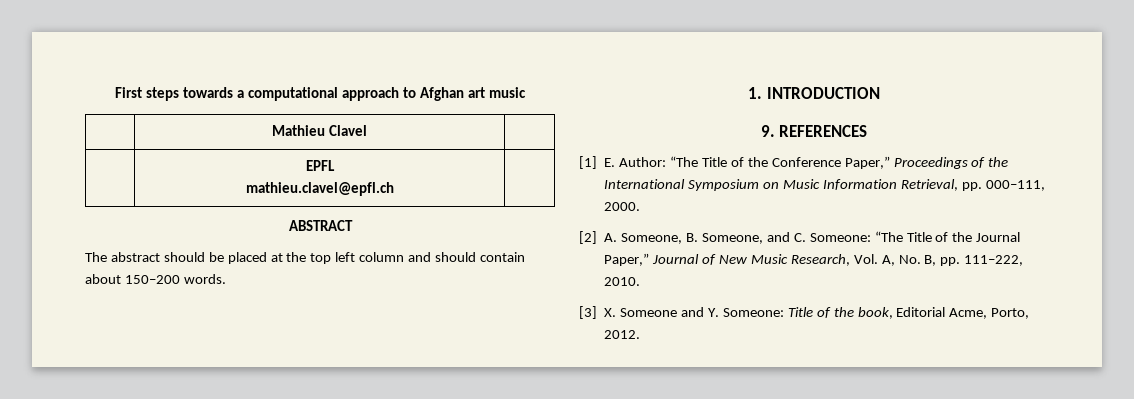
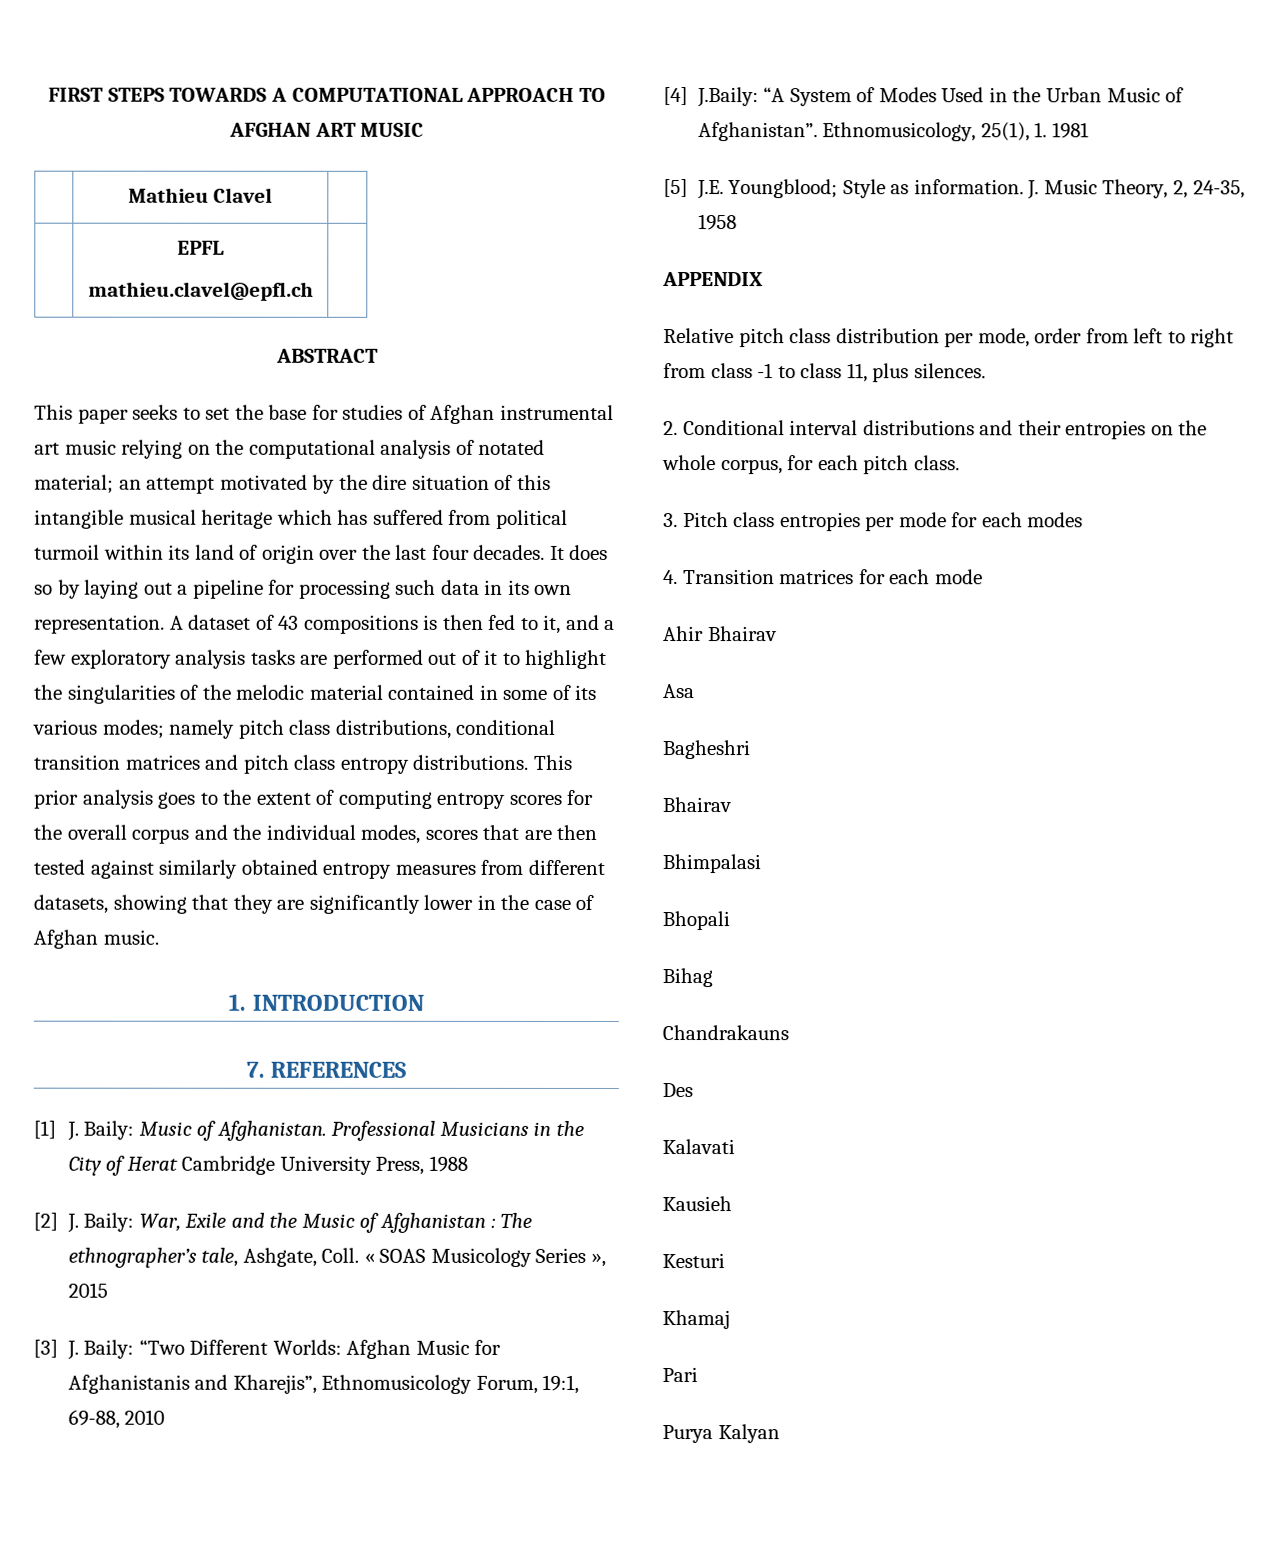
- First steps towards a computational approach to Afghan art music
+ FIRST STEPS TOWARDS A COMPUTATIONAL APPROACH TO AFGHAN ART MUSIC
- The abstract should be placed at the top left column and should contain about 150–200 words.
+ This paper seeks to set the base for studies of Afghan instrumental art music relying on the computational analysis of notated material; an attempt motivated by the dire situation of this intangible musical heritage which has suffered from political turmoil within its land of origin over the last four decades. It does so by laying out a pipeline for processing such data in its own representation. A dataset of 43 compositions is then fed to it, and a few exploratory analysis tasks are performed out of it to highlight the singularities of the melodic material contained in some of its various modes; namely pitch class distributions, conditional transition matrices and pitch class entropy distributions. This prior analysis goes to the extent of computing entropy scores for the overall corpus and the individual modes, scores that are then tested against similarly obtained entropy measures from different datasets, showing that they are significantly lower in the case of Afghan music.
- 9. REFERENCES
+ 7. REFERENCES
- [1] E. Author: “The Title of the Conference Paper,” Proceedings of the International Symposium on Music Information Retrieval, pp. 000–111, 2000.
- [2] A. Someone, B. Someone, and C. Someone: “The Title of the Journal Paper,” Journal of New Music Research, Vol. A, No. B, pp. 111–222, 2010.
- [3] X. Someone and Y. Someone: Title of the book, Editorial Acme, Porto, 2012.
+ [1] J. Baily: Music of Afghanistan. Professional Musicians in the City of Herat Cambridge University Press, 1988
+ [2] J. Baily: War, Exile and the Music of Afghanistan : The ethnographer’s tale, Ashgate, Coll. « SOAS Musicology Series », 2015
+ [3] J. Baily: “Two Different Worlds: Afghan Music for Afghanistanis and Kharejis”, Ethnomusicology Forum, 19:1, 69-88, 2010
+ [4] J.Baily: “A System of Modes Used in the Urban Music of Afghanistan”. Ethnomusicology, 25(1), 1. 1981
+ [5] J.E. Youngblood; Style as information. J. Music Theory, 2, 24-35, 1958
+ APPENDIX
+ Relative pitch class distribution per mode, order from left to right from class -1 to class 11, plus silences.
+ 2. Conditional interval distributions and their entropies on the whole corpus, for each pitch class.
+ 3. Pitch class entropies per mode for each modes
+ 4. Transition matrices for each mode
+ Ahir Bhairav
+ Asa
+ Bagheshri
+ Bhairav
+ Bhimpalasi
+ Bhopali
+ Bihag
+ Chandrakauns
+ Des
+ Kalavati
+ Kausieh
+ Kesturi
+ Khamaj
+ Pari
+ Purya Kalyan

